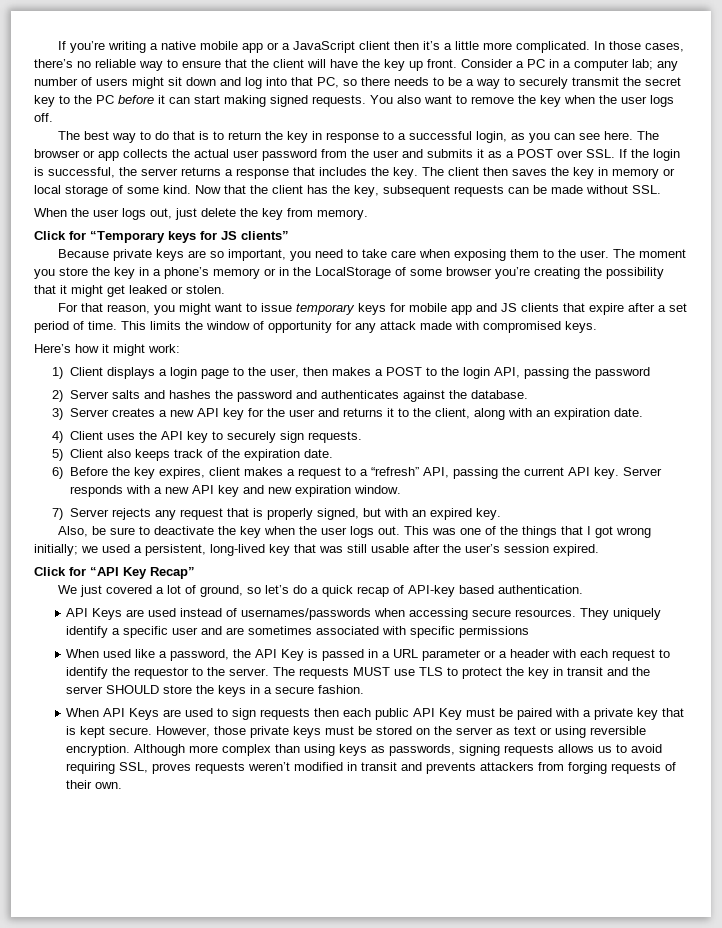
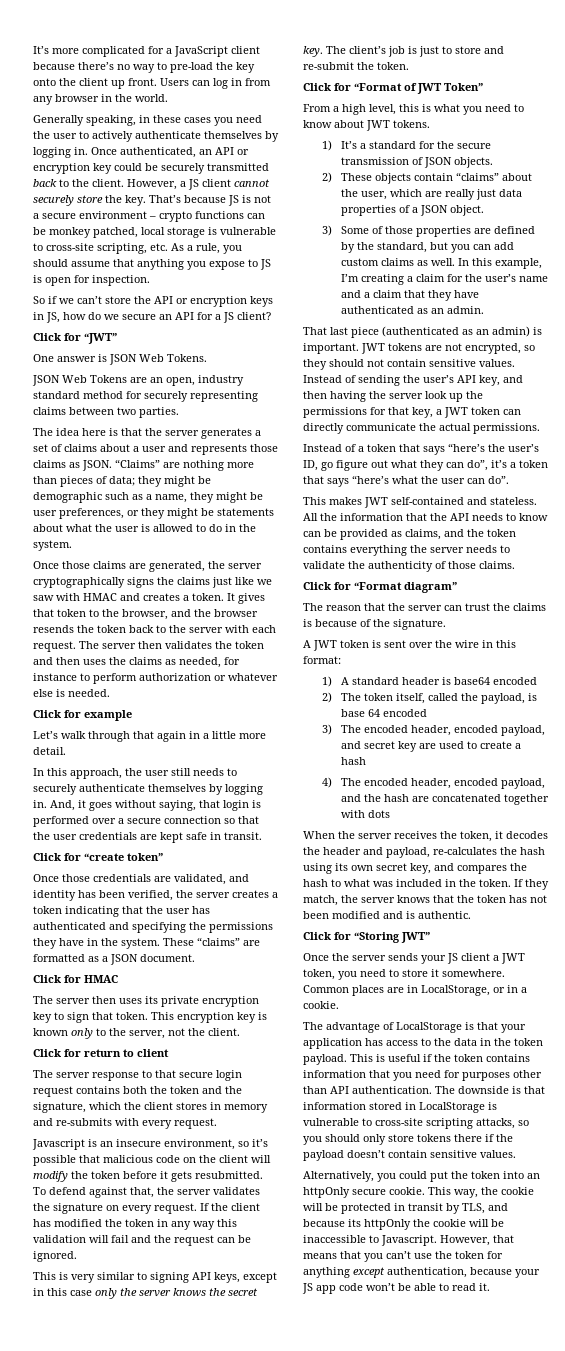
- If you’re writing a native mobile app or a JavaScript client then it’s a little more complicated. In those cases, there’s no reliable way to ensure that the client will have the key up front. Consider a PC in a computer lab; any number of users might sit down and log into that PC, so there needs to be a way to securely transmit the secret key to the PC before it can start making signed requests. You also want to remove the key when the user logs off.
- The best way to do that is to return the key in response to a successful login, as you can see here. The browser or app collects the actual user password from the user and submits it as a POST over SSL. If the login is successful, the server returns a response that includes the key. The client then saves the key in memory or local storage of some kind. Now that the client has the key, subsequent requests can be made without SSL.
- When the user logs out, just delete the key from memory.
- Click for “Temporary keys for JS clients”
- Because private keys are so important, you need to take care when exposing them to the user. The moment you store the key in a phone’s memory or in the LocalStorage of some browser you’re creating the possibility that it might get leaked or stolen.
- For that reason, you might want to issue temporary keys for mobile app and JS clients that expire after a set period of time. This limits the window of opportunity for any attack made with compromised keys.
- Here’s how it might work:
- 1) Client displays a login page to the user, then makes a POST to the login API, passing the password
- 2) Server salts and hashes the password and authenticates against the database.
- 3) Server creates a new API key for the user and returns it to the client, along with an expiration date.
- 4) Client uses the API key to securely sign requests.
- 5) Client also keeps track of the expiration date.
- 6) Before the key expires, client makes a request to a “refresh” API, passing the current API key. Server responds with a new API key and new expiration window.
- 7) Server rejects any request that is properly signed, but with an expired key.
- Also, be sure to deactivate the key when the user logs out. This was one of the things that I got wrong initially; we used a persistent, long-lived key that was still usable after the user’s session expired.
- Click for “API Key Recap”
- We just covered a lot of ground, so let’s do a quick recap of API-key based authentication.
- API Keys are used instead of usernames/passwords when accessing secure resources. They uniquely identify a specific user and are sometimes associated with specific permissions
- When used like a password, the API Key is passed in a URL parameter or a header with each request to identify the requestor to the server. The requests MUST use TLS to protect the key in transit and the server SHOULD store the keys in a secure fashion.
- When API Keys are used to sign requests then each public API Key must be paired with a private key that is kept secure. However, those private keys must be stored on the server as text or using reversible encryption. Although more complex than using keys as passwords, signing requests allows us to avoid requiring SSL, proves requests weren’t modified in transit and prevents attackers from forging requests of their own.
+ It’s more complicated for a JavaScript client because there’s no way to pre-load the key onto the client up front. Users can log in from any browser in the world.
+ Generally speaking, in these cases you need the user to actively authenticate themselves by logging in. Once authenticated, an API or encryption key could be securely transmitted back to the client. However, a JS client cannot securely store the key. That’s because JS is not a secure environment – crypto functions can be monkey patched, local storage is vulnerable to cross-site scripting, etc. As a rule, you should assume that anything you expose to JS is open for inspection.
+ So if we can’t store the API or encryption keys in JS, how do we secure an API for a JS client?
+ Click for “JWT”
+ One answer is JSON Web Tokens.
+ JSON Web Tokens are an open, industry standard method for securely representing claims between two parties.
+ The idea here is that the server generates a set of claims about a user and represents those claims as JSON. “Claims” are nothing more than pieces of data; they might be demographic such as a name, they might be user preferences, or they might be statements about what the user is allowed to do in the system.
+ Once those claims are generated, the server cryptographically signs the claims just like we saw with HMAC and creates a token. It gives that token to the browser, and the browser resends the token back to the server with each request. The server then validates the token and then uses the claims as needed, for instance to perform authorization or whatever else is needed.
+ Click for example
+ Let’s walk through that again in a little more detail.
+ In this approach, the user still needs to securely authenticate themselves by logging in. And, it goes without saying, that login is performed over a secure connection so that the user credentials are kept safe in transit.
+ Click for “create token”
+ Once those credentials are validated, and identity has been verified, the server creates a token indicating that the user has authenticated and specifying the permissions they have in the system. These “claims” are formatted as a JSON document.
+ Click for HMAC
+ The server then uses its private encryption key to sign that token. This encryption key is known only to the server, not the client.
+ Click for return to client
+ The server response to that secure login request contains both the token and the signature, which the client stores in memory and re-submits with every request.
+ Javascript is an insecure environment, so it’s possible that malicious code on the client will modify the token before it gets resubmitted. To defend against that, the server validates the signature on every request. If the client has modified the token in any way this validation will fail and the request can be ignored.
+ This is very similar to signing API keys, except in this case only the server knows the secret key. The client’s job is just to store and re-submit the token.
+ Click for “Format of JWT Token”
+ From a high level, this is what you need to know about JWT tokens.
+ 1) It’s a standard for the secure transmission of JSON objects.
+ 2) These objects contain “claims” about the user, which are really just data properties of a JSON object.
+ 3) Some of those properties are defined by the standard, but you can add custom claims as well. In this example, I’m creating a claim for the user’s name and a claim that they have authenticated as an admin.
+ That last piece (authenticated as an admin) is important. JWT tokens are not encrypted, so they should not contain sensitive values. Instead of sending the user’s API key, and then having the server look up the permissions for that key, a JWT token can directly communicate the actual permissions.
+ Instead of a token that says “here’s the user’s ID, go figure out what they can do”, it’s a token that says “here’s what the user can do”.
+ This makes JWT self-contained and stateless. All the information that the API needs to know can be provided as claims, and the token contains everything the server needs to validate the authenticity of those claims.
+ Click for “Format diagram”
+ The reason that the server can trust the claims is because of the signature.
+ A JWT token is sent over the wire in this format:
+ 1) A standard header is base64 encoded
+ 2) The token itself, called the payload, is base 64 encoded
+ 3) The encoded header, encoded payload, and secret key are used to create a hash
+ 4) The encoded header, encoded payload, and the hash are concatenated together with dots
+ When the server receives the token, it decodes the header and payload, re-calculates the hash using its own secret key, and compares the hash to what was included in the token. If they match, the server knows that the token has not been modified and is authentic.
+ Click for “Storing JWT”
+ Once the server sends your JS client a JWT token, you need to store it somewhere. Common places are in LocalStorage, or in a cookie.
+ The advantage of LocalStorage is that your application has access to the data in the token payload. This is useful if the token contains information that you need for purposes other than API authentication. The downside is that information stored in LocalStorage is vulnerable to cross-site scripting attacks, so you should only store tokens there if the payload doesn’t contain sensitive values.
+ Alternatively, you could put the token into an httpOnly secure cookie. This way, the cookie will be protected in transit by TLS, and because its httpOnly the cookie will be inaccessible to Javascript. However, that means that you can’t use the token for anything except authentication, because your JS app code won’t be able to read it.

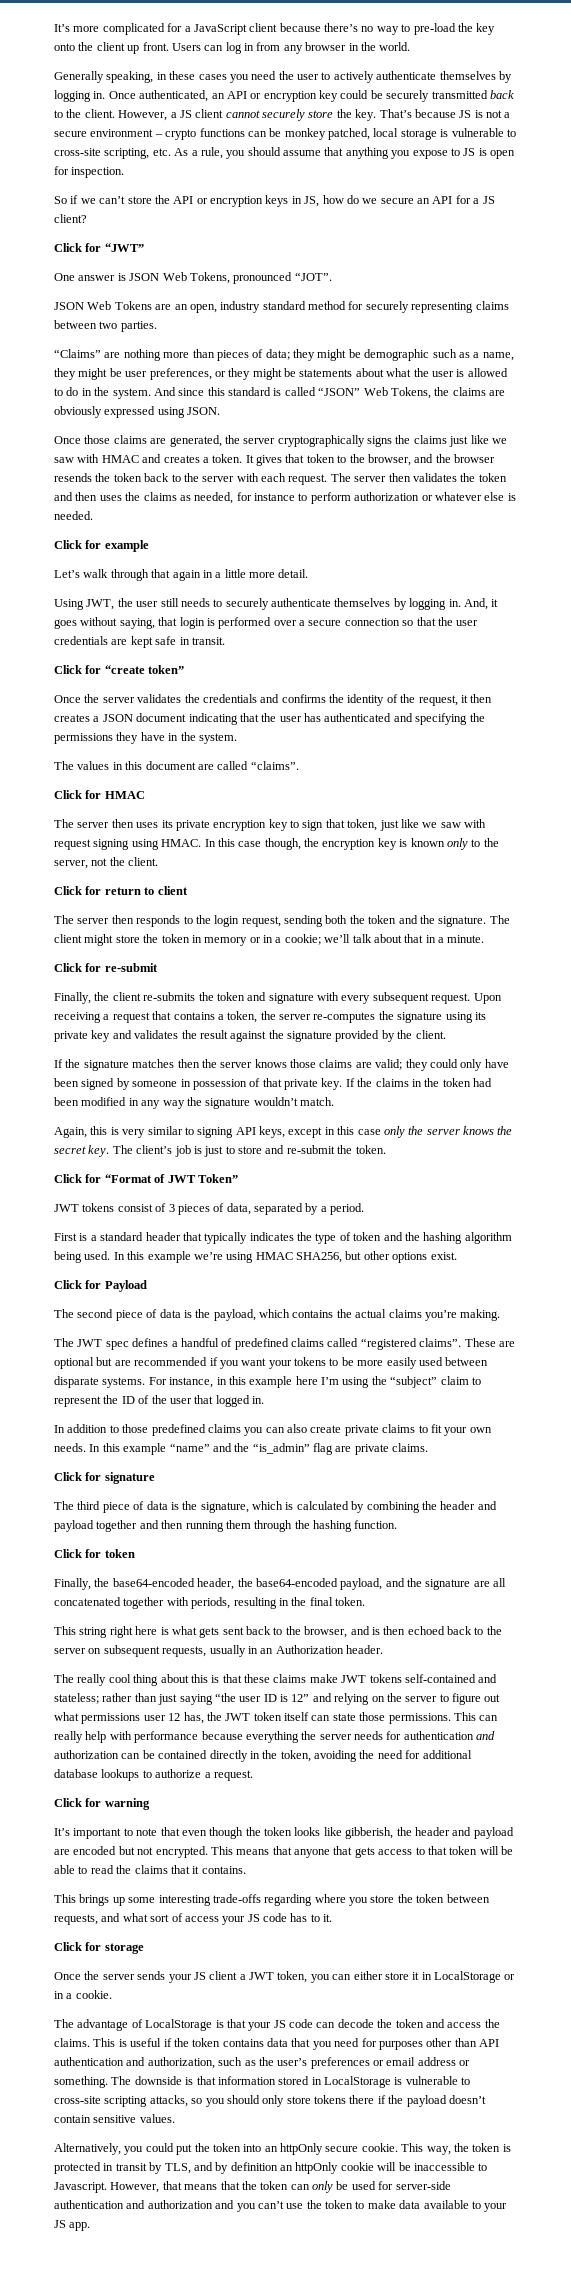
- One answer is JSON Web Tokens.
+ One answer is JSON Web Tokens, pronounced “JOT”.
- The idea here is that the server generates a set of claims about a user and represents those claims as JSON.
+ And since this standard is called “JSON” Web Tokens, the claims are obviously expressed using JSON.
- In this approach, the user still needs to securely authenticate themselves by logging in.
+ Using JWT, the user still needs to securely authenticate themselves by logging in.
- Once those credentials are validated, and identity has been verified, the server creates a token indicating that the user has authenticated and specifying the permissions they have in the system. These “claims” are formatted as a JSON document.
+ Once the server validates the credentials and confirms the identity of the request, it then creates a JSON document indicating that the user has authenticated and specifying the permissions they have in the system.
+ The values in this document are called “claims”.
- The server then uses its private encryption key to sign that token. This encryption key is known only to the server, not the client.
+ The server then uses its private encryption key to sign that token, just like we saw with request signing using HMAC. In this case though, the encryption key is known only to the server, not the client.
- The server response to that secure login request contains both the token and the signature, which the client stores in memory and re-submits with every request.
- Javascript is an insecure environment, so it’s possible that malicious code on the client will modify the token before it gets resubmitted. To defend against that, the server validates the signature on every request. If the client has modified the token in any way this validation will fail and the request can be ignored.
- This is very similar to signing API keys, except in this case only the server knows the secret key.
+ The server then responds to the login request, sending both the token and the signature. The client might store the token in memory or in a cookie; we’ll talk about that in a minute.
+ Click for re-submit
+ Finally, the client re-submits the token and signature with every subsequent request. Upon receiving a request that contains a token, the server re-computes the signature using its private key and validates the result against the signature provided by the client.
+ If the signature matches then the server knows those claims are valid; they could only have been signed by someone in possession of that private key. If the claims in the token had been modified in any way the signature wouldn’t match.
+ Again, this is very similar to signing API keys, except in this case only the server knows the secret key.
- From a high level, this is what you need to know about JWT tokens.
- 1) It’s a standard for the secure transmission of JSON objects.
- 2) These objects contain “claims” about the user, which are really just data properties of a JSON object.
- 3) Some of those properties are defined by the standard, but you can add custom claims as well. In this example, I’m creating a claim for the user’s name and a claim that they have authenticated as an admin.
- That last piece (authenticated as an admin) is important. JWT tokens are not encrypted, so they should not contain sensitive values. Instead of sending the user’s API key, and then having the server look up the permissions for that key, a JWT token can directly communicate the actual permissions.
- Instead of a token that says “here’s the user’s ID, go figure out what they can do”, it’s a token that says “here’s what the user can do”.
- This makes JWT self-contained and stateless. All the information that the API needs to know can be provided as claims, and the token contains everything the server needs to validate the authenticity of those claims.
- Click for “Format diagram”
- The reason that the server can trust the claims is because of the signature.
- A JWT token is sent over the wire in this format:
- 1) A standard header is base64 encoded
- 2) The token itself, called the payload, is base 64 encoded
- 3) The encoded header, encoded payload, and secret key are used to create a hash
- 4) The encoded header, encoded payload, and the hash are concatenated together with dots
- When the server receives the token, it decodes the header and payload, re-calculates the hash using its own secret key, and compares the hash to what was included in the token. If they match, the server knows that the token has not been modified and is authentic.
- Click for “Storing JWT”
+ JWT tokens consist of 3 pieces of data, separated by a period.
+ First is a standard header that typically indicates the type of token and the hashing algorithm being used. In this example we’re using HMAC SHA256, but other options exist.
+ Click for Payload
+ The second piece of data is the payload, which contains the actual claims you’re making.
+ The JWT spec defines a handful of predefined claims called “registered claims”. These are optional but are recommended if you want your tokens to be more easily used between disparate systems. For instance, in this example here I’m using the “subject” claim to represent the ID of the user that logged in.
+ In addition to those predefined claims you can also create private claims to fit your own needs. In this example “name” and the “is_admin” flag are private claims.
+ Click for signature
+ The third piece of data is the signature, which is calculated by combining the header and payload together and then running them through the hashing function.
+ Click for token
+ Finally, the base64-encoded header, the base64-encoded payload, and the signature are all concatenated together with periods, resulting in the final token.
+ This string right here is what gets sent back to the browser, and is then echoed back to the server on subsequent requests, usually in an Authorization header.
+ The really cool thing about this is that these claims make JWT tokens self-contained and stateless; rather than just saying “the user ID is 12” and relying on the server to figure out what permissions user 12 has, the JWT token itself can state those permissions. This can really help with performance because everything the server needs for authentication and authorization can be contained directly in the token, avoiding the need for additional database lookups to authorize a request.
+ Click for warning
+ It’s important to note that even though the token looks like gibberish, the header and payload are encoded but not encrypted. This means that anyone that gets access to that token will be able to read the claims that it contains.
+ This brings up some interesting trade-offs regarding where you store the token between requests, and what sort of access your JS code has to it.
+ Click for storage
- Once the server sends your JS client a JWT token, you need to store it somewhere. Common places are in LocalStorage, or in a cookie.
+ Once the server sends your JS client a JWT token, you can either store it in LocalStorage or in a cookie.
- The advantage of LocalStorage is that your application has access to the data in the token payload.
+ The advantage of LocalStorage is that your JS code can decode the token and access the claims.
- This is useful if the token contains information that you need for purposes other than API authentication.
+ This is useful if the token contains data that you need for purposes other than API authentication and authorization, such as the user’s preferences or email address or something.
- This way, the cookie will be protected in transit by TLS, and because its httpOnly the cookie will be inaccessible to Javascript.
+ This way, the token is protected in transit by TLS, and by definition an httpOnly cookie will be inaccessible to Javascript.
- However, that means that you can’t use the token for anything except authentication, because your JS app code won’t be able to read it.
+ However, that means that the token can only be used for server-side authentication and authorization and you can’t use the token to make data available to your JS app.

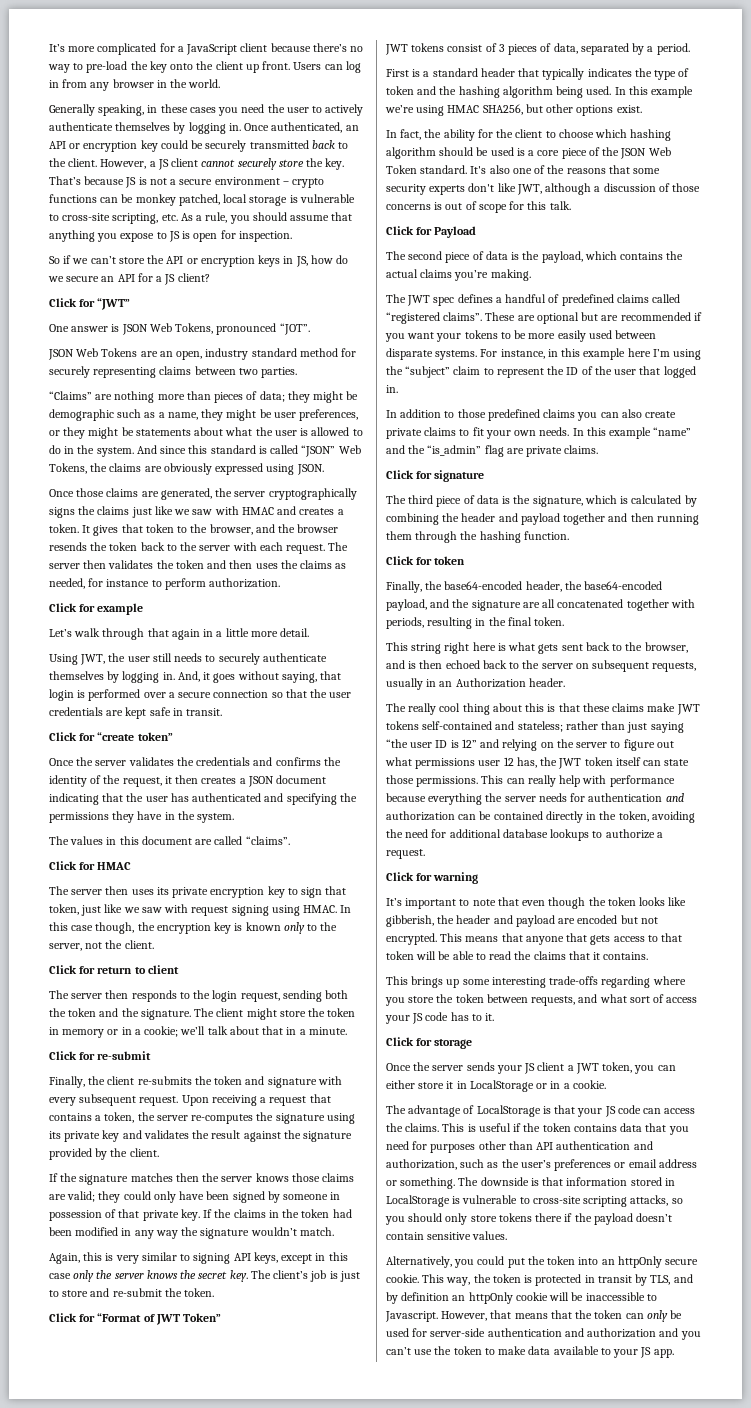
- The server then validates the token and then uses the claims as needed, for instance to perform authorization or whatever else is needed.
+ The server then validates the token and then uses the claims as needed, for instance to perform authorization.
+ In fact, the ability for the client to choose which hashing algorithm should be used is a core piece of the JSON Web Token standard. It's also one of the reasons that some security experts don't like JWT, although a discussion of those concerns is out of scope for this talk.
- The advantage of LocalStorage is that your JS code can decode the token and access the claims.
+ The advantage of LocalStorage is that your JS code can access the claims.

